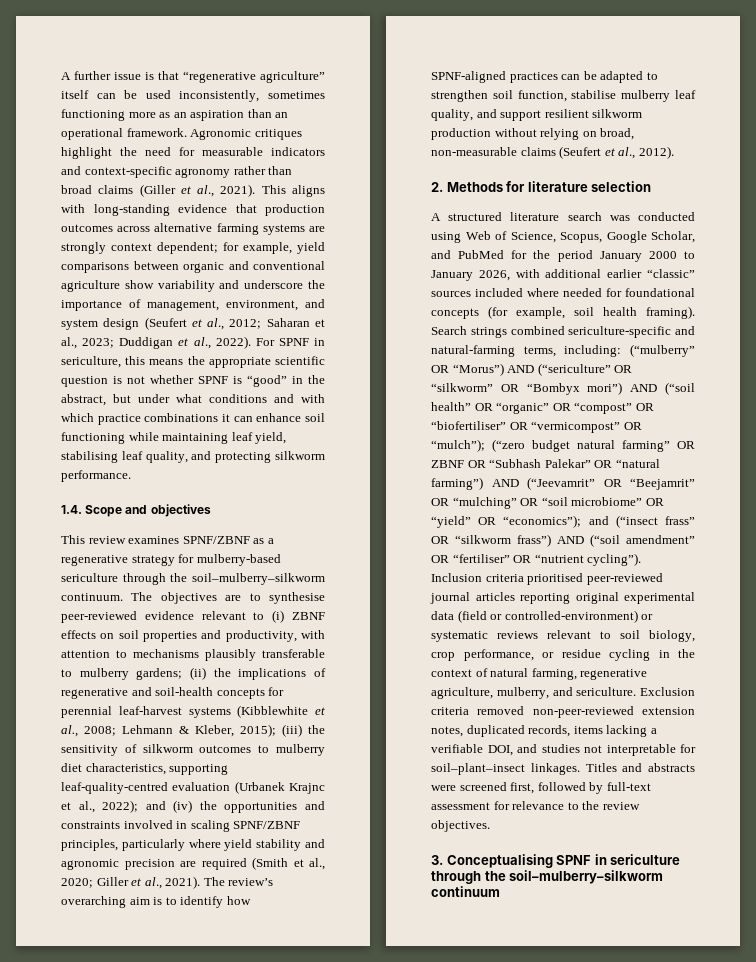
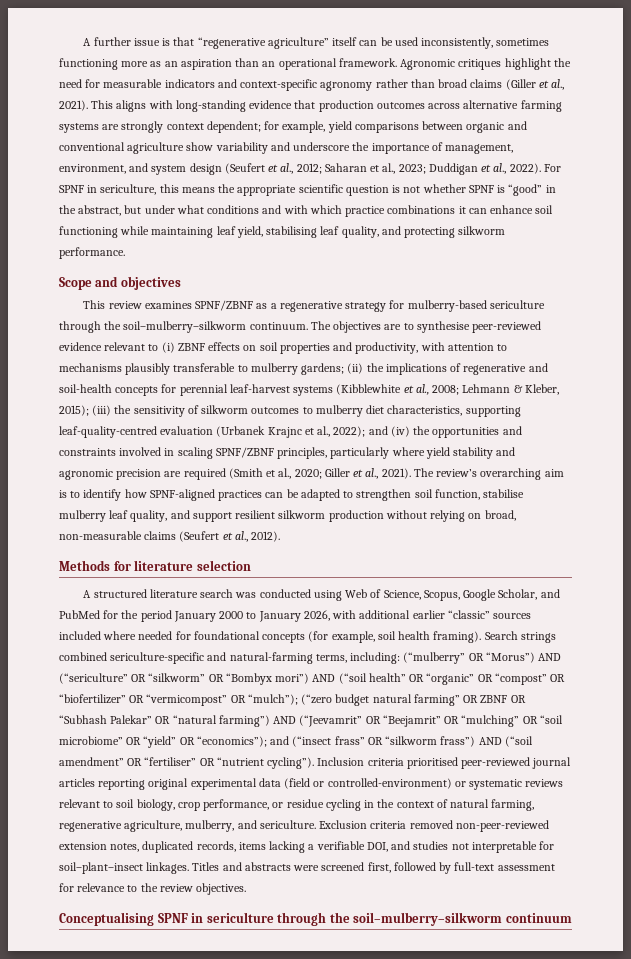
- 1.4. Scope and objectives
+ Scope and objectives
- 2. Methods for literature selection
+ Methods for literature selection
- (“mulberry” OR “Morus”) AND (“sericulture” OR “silkworm” OR “Bombyx mori”) AND (“soil health” OR “organic” OR “compost” OR “biofertiliser” OR “vermicompost” OR “mulch”);
+ (“mulberry” OR “Morus”) AND (“sericulture” OR “silkworm” OR “Bombyx mori”) AND (“soil health” OR “organic” OR “compost” OR “biofertilizer” OR “vermicompost” OR “mulch”);
- 3. Conceptualising SPNF in sericulture through the soil–mulberry–silkworm continuum
+ Conceptualising SPNF in sericulture through the soil–mulberry–silkworm continuum

